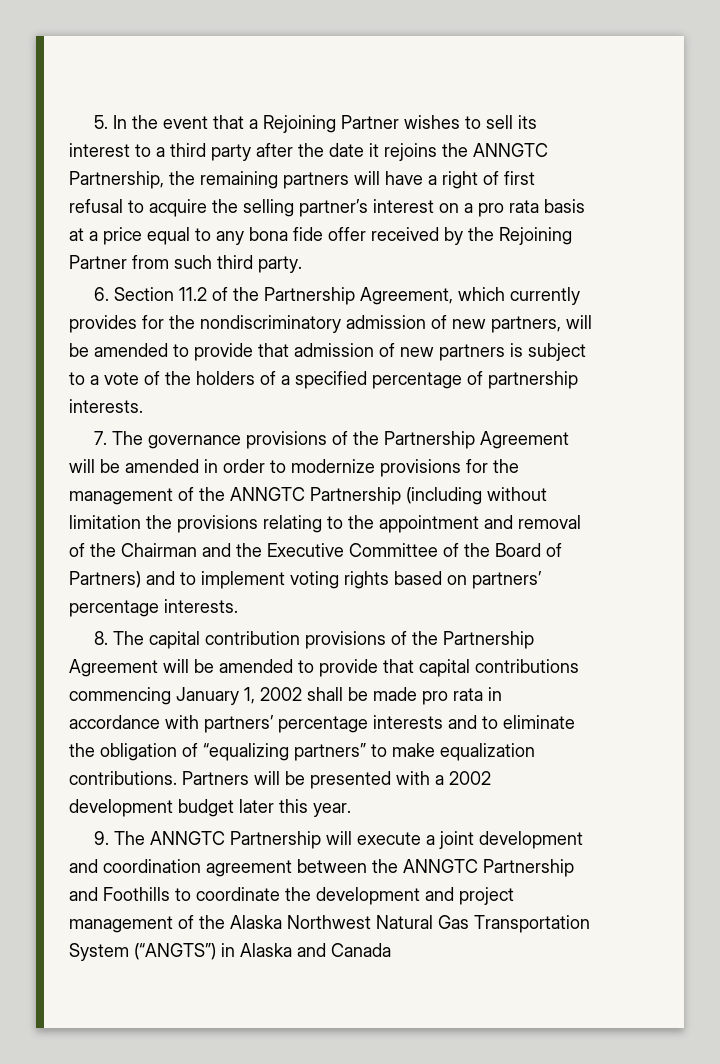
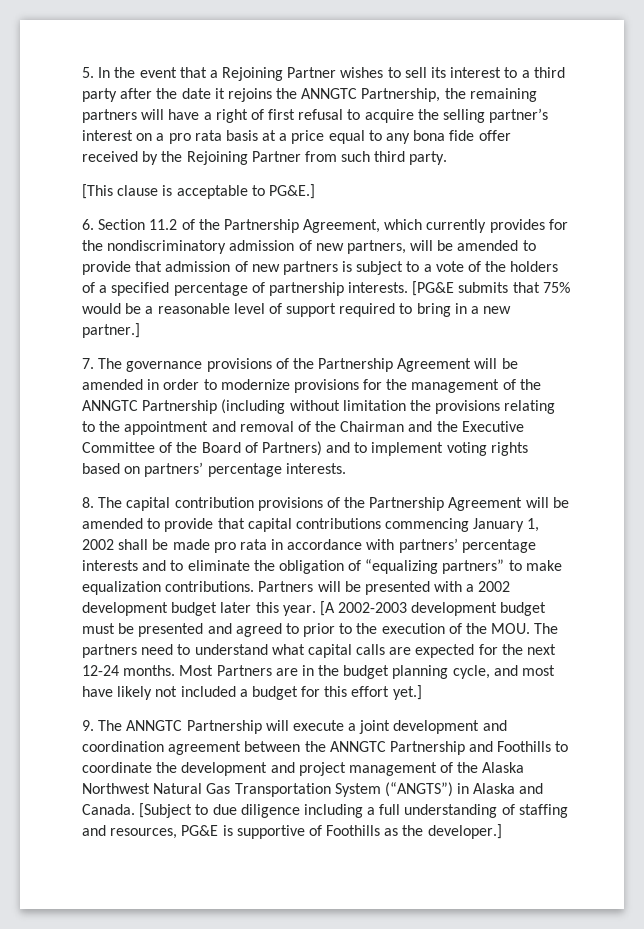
+ [This clause is acceptable to PG&E.]
+ [PG&E submits that 75% would be a reasonable level of support required to bring in a new partner.]
+ [A 2002-2003 development budget must be presented and agreed to prior to the execution of the MOU. The partners need to understand what capital calls are expected for the next 12-24 months. Most Partners are in the budget planning cycle, and most have likely not included a budget for this effort yet.]
- 9. The ANNGTC Partnership will execute a joint development and coordination agreement between the ANNGTC Partnership and Foothills to coordinate the development and project management of the Alaska Northwest Natural Gas Transportation System (“ANGTS”) in Alaska and Canada
+ 9. The ANNGTC Partnership will execute a joint development and coordination agreement between the ANNGTC Partnership and Foothills to coordinate the development and project management of the Alaska Northwest Natural Gas Transportation System (“ANGTS”) in Alaska and Canada. [Subject to due diligence including a full understanding of staffing and resources, PG&E is supportive of Foothills as the developer.]

